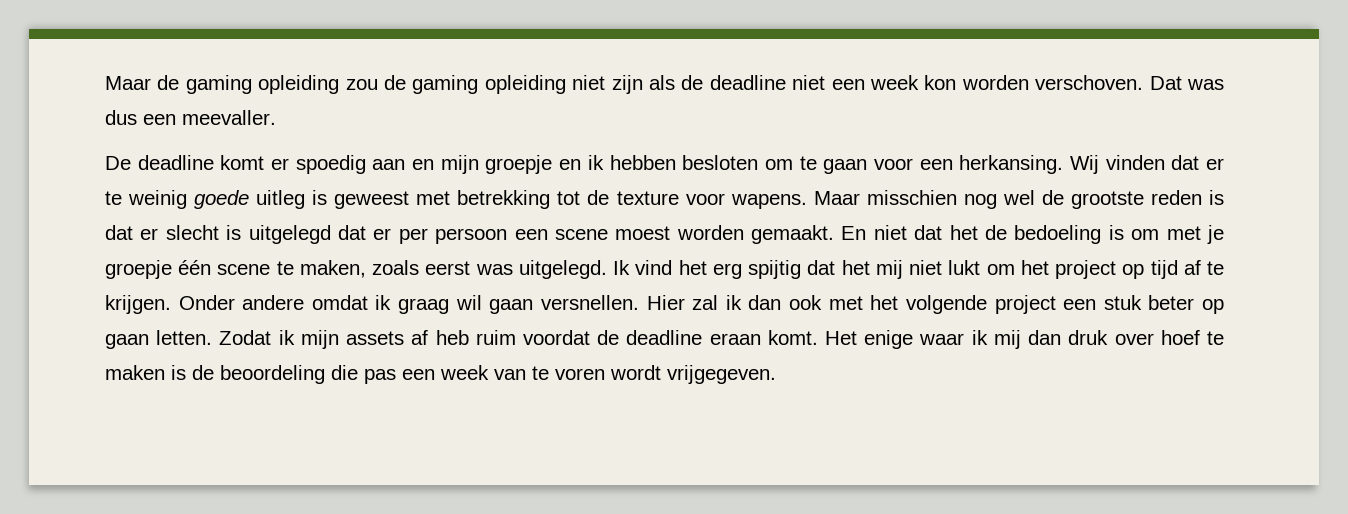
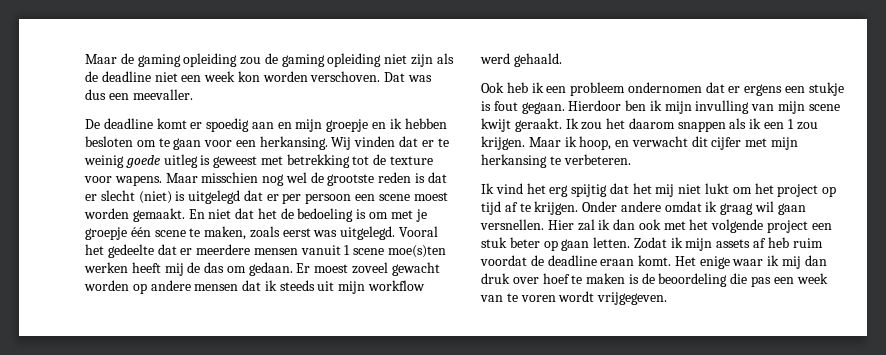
- Maar misschien nog wel de grootste reden is dat er slecht is uitgelegd dat er per persoon een scene moest worden gemaakt.
+ Maar misschien nog wel de grootste reden is dat er slecht (niet) is uitgelegd dat er per persoon een scene moest worden gemaakt.
- En niet dat het de bedoeling is om met je groepje één scene te maken, zoals eerst was uitgelegd. Ik vind het erg spijtig dat het mij niet lukt om het project op tijd af te krijgen.
+ En niet dat het de bedoeling is om met je groepje één scene te maken, zoals eerst was uitgelegd. Vooral het gedeelte dat er meerdere mensen vanuit 1 scene moe(s)ten werken heeft mij de das om gedaan. Er moest zoveel gewacht worden op andere mensen dat ik steeds uit mijn workflow werd gehaald.
+ Ook heb ik een probleem ondernomen dat er ergens een stukje is fout gegaan. Hierdoor ben ik mijn invulling van mijn scene kwijt geraakt. Ik zou het daarom snappen als ik een 1 zou krijgen. Maar ik hoop, en verwacht dit cijfer met mijn herkansing te verbeteren.
+ Ik vind het erg spijtig dat het mij niet lukt om het project op tijd af te krijgen.

